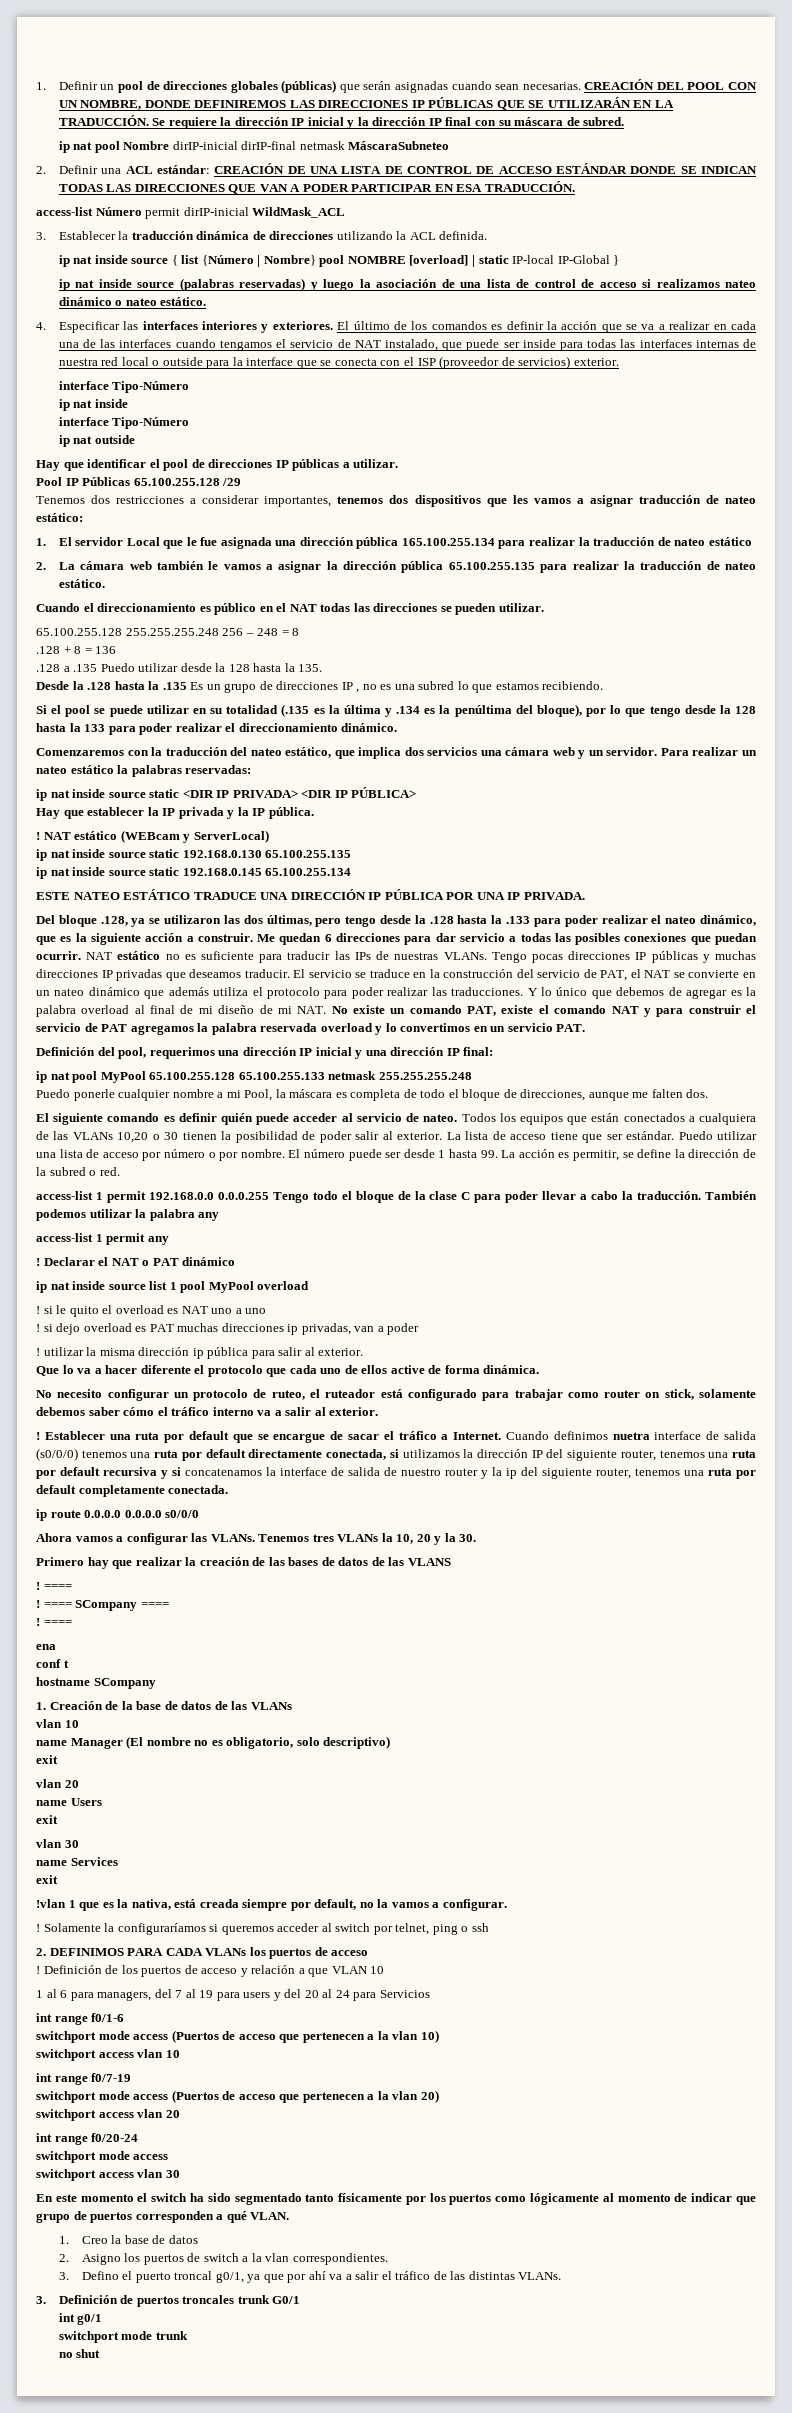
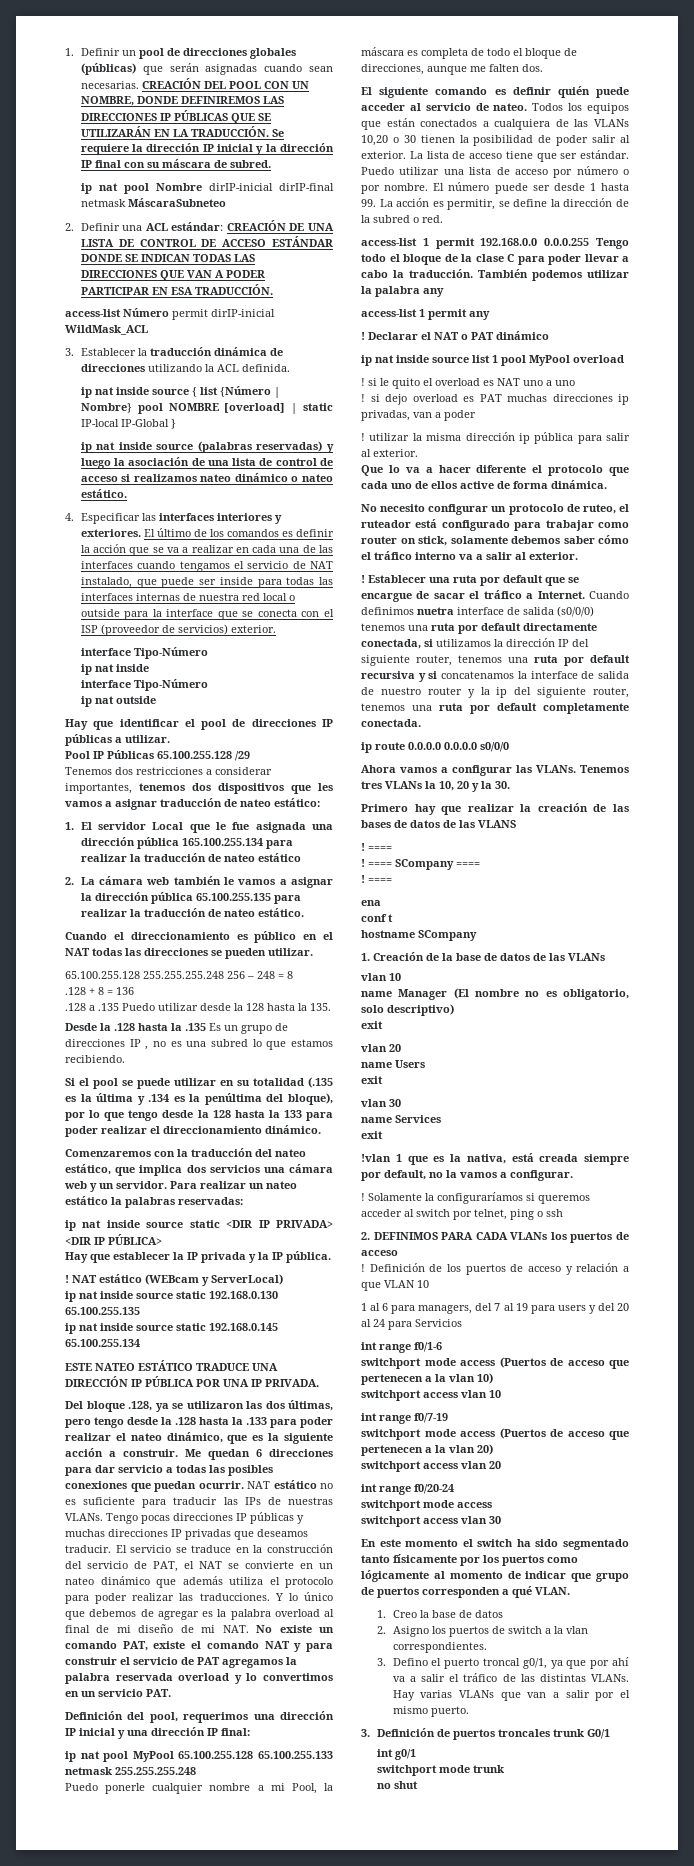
+ Hay varias VLANs que van a salir por el mismo puerto.

